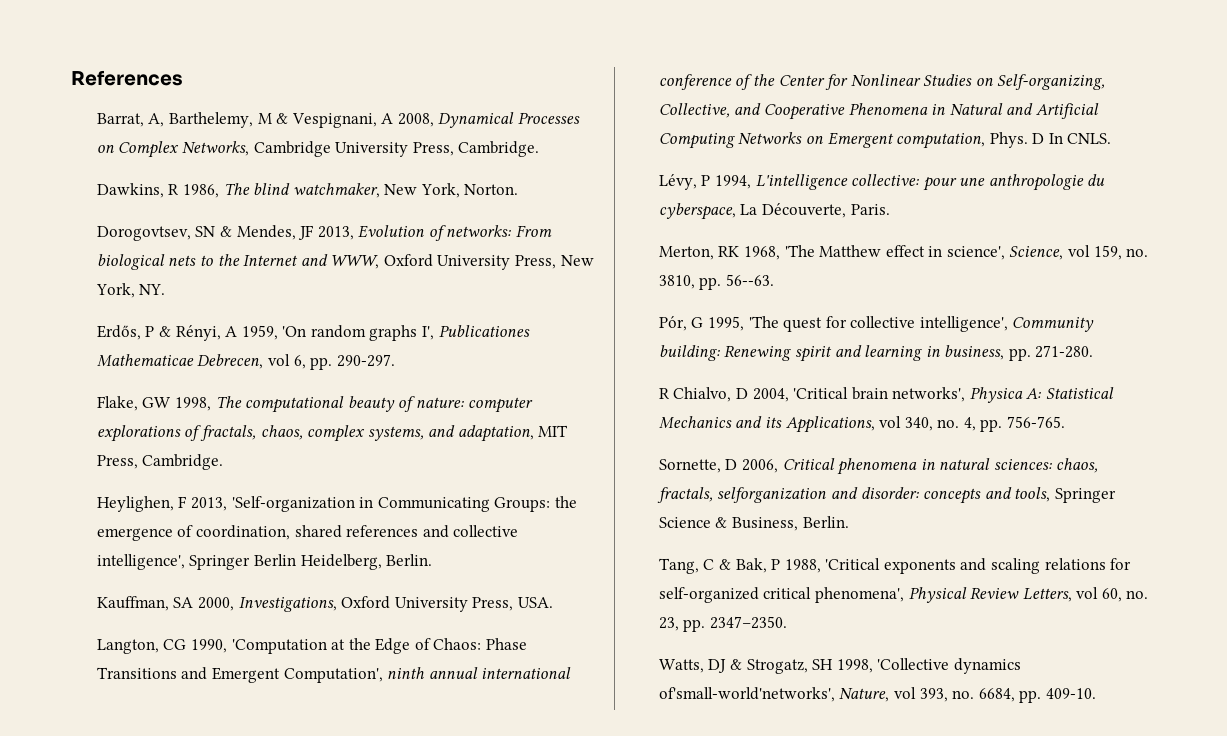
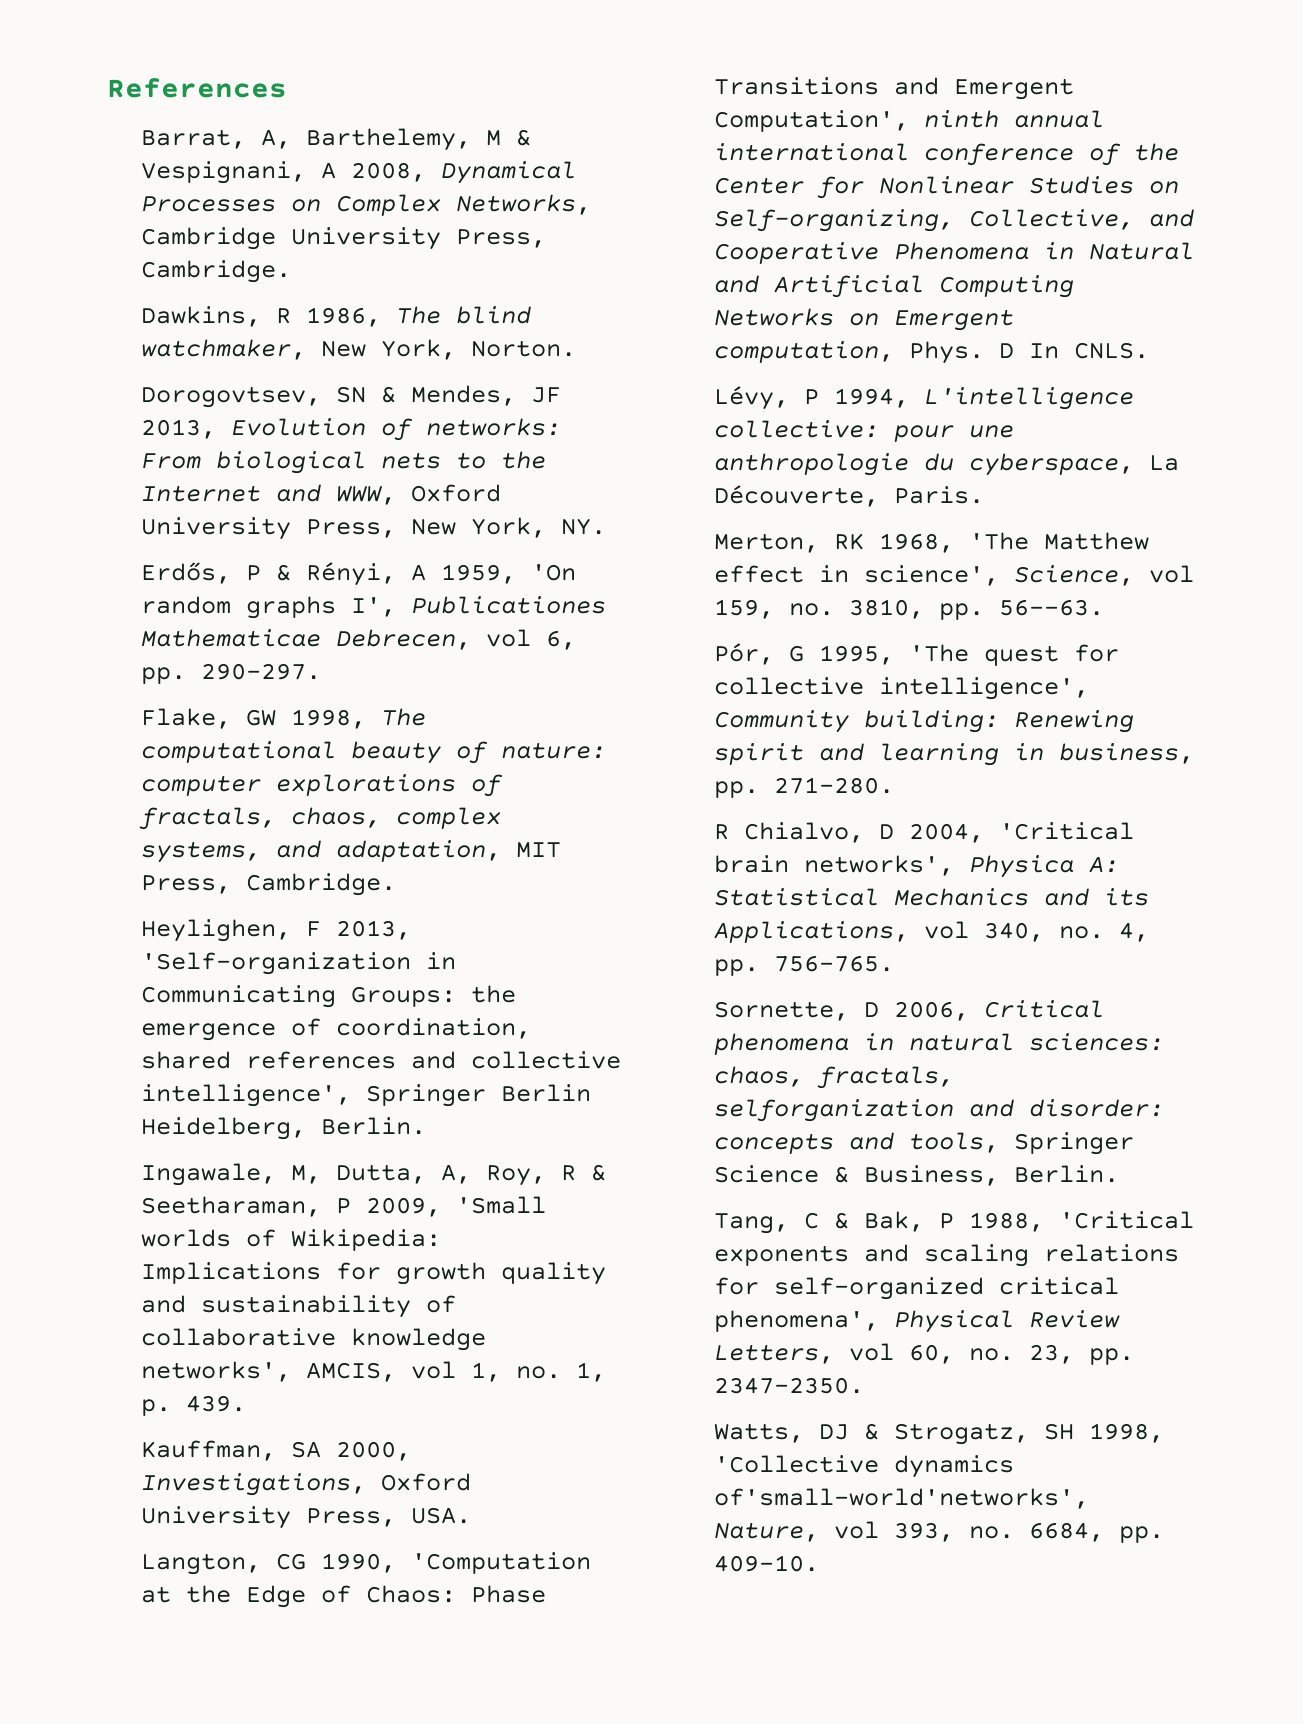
+ Ingawale, M, Dutta, A, Roy, R & Seetharaman, P 2009, 'Small worlds of Wikipedia: Implications for growth quality and sustainability of collaborative knowledge networks', AMCIS, vol 1, no. 1, p. 439.

